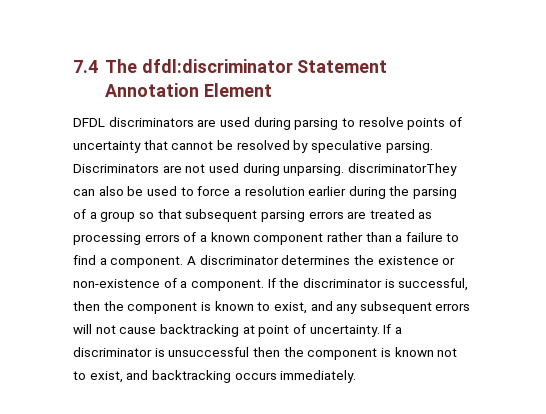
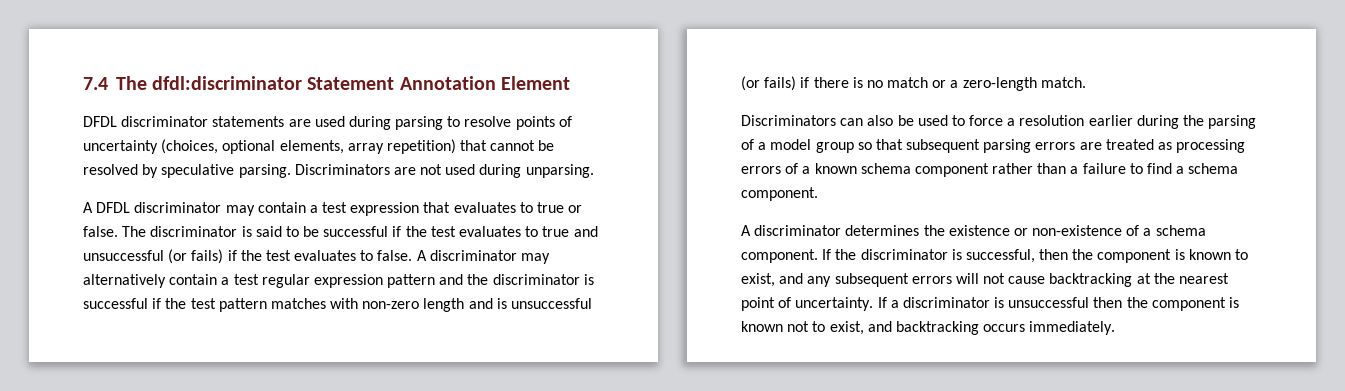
- DFDL discriminators are used during parsing to resolve points of uncertainty that cannot be resolved by speculative parsing.
+ DFDL discriminator statements are used during parsing to resolve points of uncertainty (choices, optional elements, array repetition) that cannot be resolved by speculative parsing.
- Discriminators are not used during unparsing. discriminatorThey can also be used to force a resolution earlier during the parsing of a group so that subsequent parsing errors are treated as processing errors of a known component rather than a failure to find a component. A discriminator determines the existence or non-existence of a component.
+ Discriminators are not used during unparsing.
+ A DFDL discriminator may contain a test expression that evaluates to true or false. The discriminator is said to be successful if the test evaluates to true and unsuccessful (or fails) if the test evaluates to false. A discriminator may alternatively contain a test regular expression pattern and the discriminator is successful if the test pattern matches with non-zero length and is unsuccessful (or fails) if there is no match or a zero-length match.
+ Discriminators can also be used to force a resolution earlier during the parsing of a model group so that subsequent parsing errors are treated as processing errors of a known schema component rather than a failure to find a schema component.
+ A discriminator determines the existence or non-existence of a schema component.
- If the discriminator is successful, then the component is known to exist, and any subsequent errors will not cause backtracking at point of uncertainty.
+ If the discriminator is successful, then the component is known to exist, and any subsequent errors will not cause backtracking at the nearest point of uncertainty.

